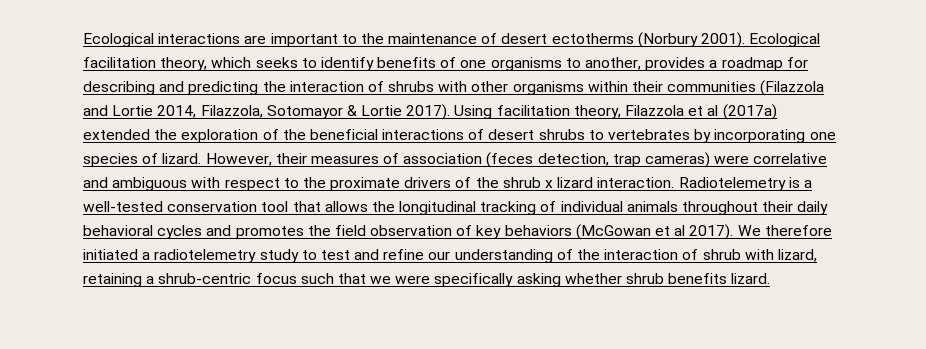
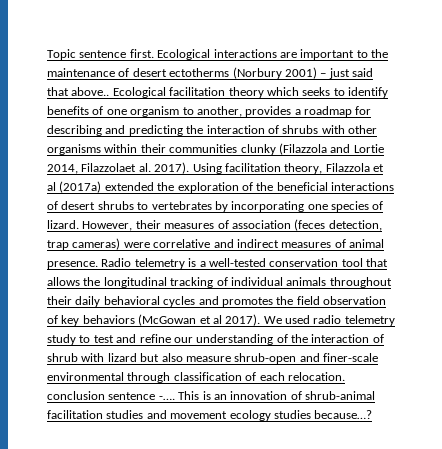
+ Topic sentence first.
- Ecological interactions are important to the maintenance of desert ectotherms (Norbury 2001).
+ Ecological interactions are important to the maintenance of desert ectotherms (Norbury 2001) – just said that above..
- Ecological facilitation theory, which seeks to identify benefits of one organisms to another, provides a roadmap for describing and predicting the interaction of shrubs with other organisms within their communities (Filazzola and Lortie 2014, Filazzola, Sotomayor & Lortie 2017).
+ Ecological facilitation theory which seeks to identify benefits of one organism to another, provides a roadmap for describing and predicting the interaction of shrubs with other organisms within their communities clunky (Filazzola and Lortie 2014, Filazzolaet al. 2017).
- However, their measures of association (feces detection, trap cameras) were correlative and ambiguous with respect to the proximate drivers of the shrub x lizard interaction. Radiotelemetry is a well-tested conservation tool that allows the longitudinal tracking of individual animals throughout their daily behavioral cycles and promotes the field observation of key behaviors (McGowan et al 2017).
+ However, their measures of association (feces detection, trap cameras) were correlative and indirect measures of animal presence. Radio telemetry is a well-tested conservation tool that allows the longitudinal tracking of individual animals throughout their daily behavioral cycles and promotes the field observation of key behaviors (McGowan et al 2017).
- We therefore initiated a radiotelemetry study to test and refine our understanding of the interaction of shrub with lizard, retaining a shrub-centric focus such that we were specifically asking whether shrub benefits lizard.
+ We used radio telemetry study to test and refine our understanding of the interaction of shrub with lizard but also measure shrub-open and finer-scale environmental through classification of each relocation. conclusion sentence -…. This is an innovation of shrub-animal facilitation studies and movement ecology studies because…?

